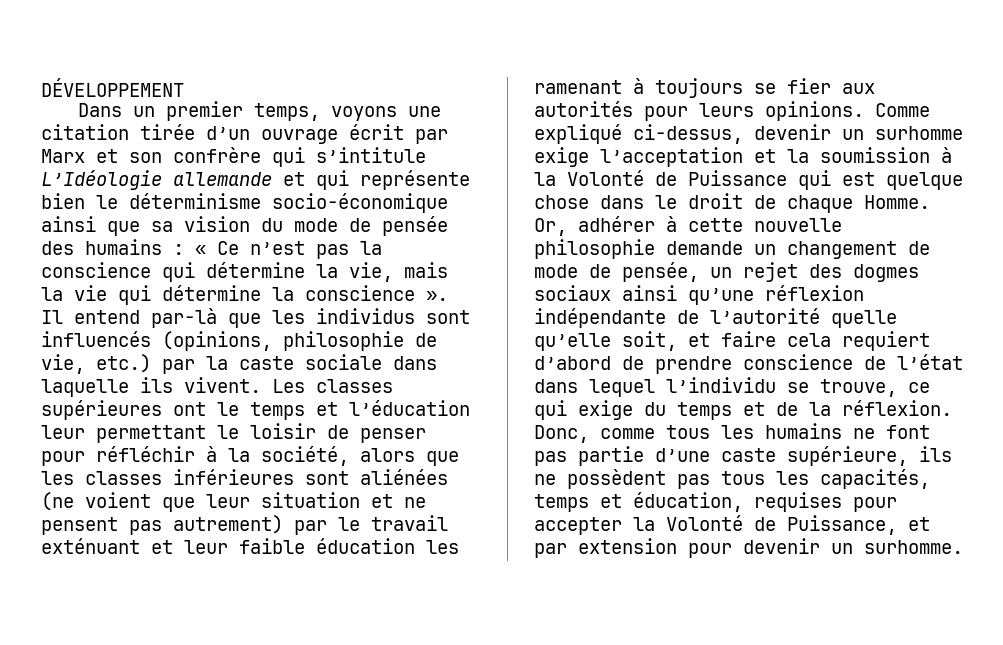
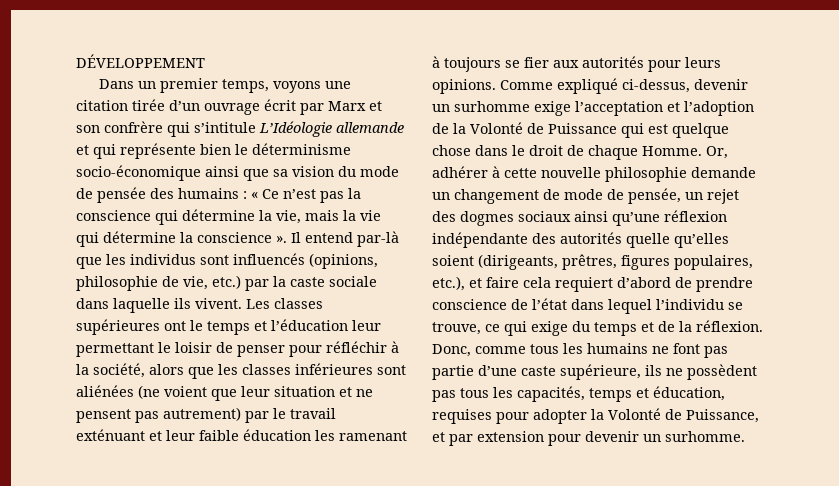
- Comme expliqué ci-dessus, devenir un surhomme exige l’acceptation et la soumission à la Volonté de Puissance qui est quelque chose dans le droit de chaque Homme.
+ Comme expliqué ci-dessus, devenir un surhomme exige l’acceptation et l’adoption de la Volonté de Puissance qui est quelque chose dans le droit de chaque Homme.
- Or, adhérer à cette nouvelle philosophie demande un changement de mode de pensée, un rejet des dogmes sociaux ainsi qu’une réflexion indépendante de l’autorité quelle qu’elle soit, et faire cela requiert d’abord de prendre conscience de l’état dans lequel l’individu se trouve, ce qui exige du temps et de la réflexion.
+ Or, adhérer à cette nouvelle philosophie demande un changement de mode de pensée, un rejet des dogmes sociaux ainsi qu’une réflexion indépendante des autorités quelle qu’elles soient (dirigeants, prêtres, figures populaires, etc.), et faire cela requiert d’abord de prendre conscience de l’état dans lequel l’individu se trouve, ce qui exige du temps et de la réflexion.
- Donc, comme tous les humains ne font pas partie d’une caste supérieure, ils ne possèdent pas tous les capacités, temps et éducation, requises pour accepter la Volonté de Puissance, et par extension pour devenir un surhomme.
+ Donc, comme tous les humains ne font pas partie d’une caste supérieure, ils ne possèdent pas tous les capacités, temps et éducation, requises pour adopter la Volonté de Puissance, et par extension pour devenir un surhomme.

